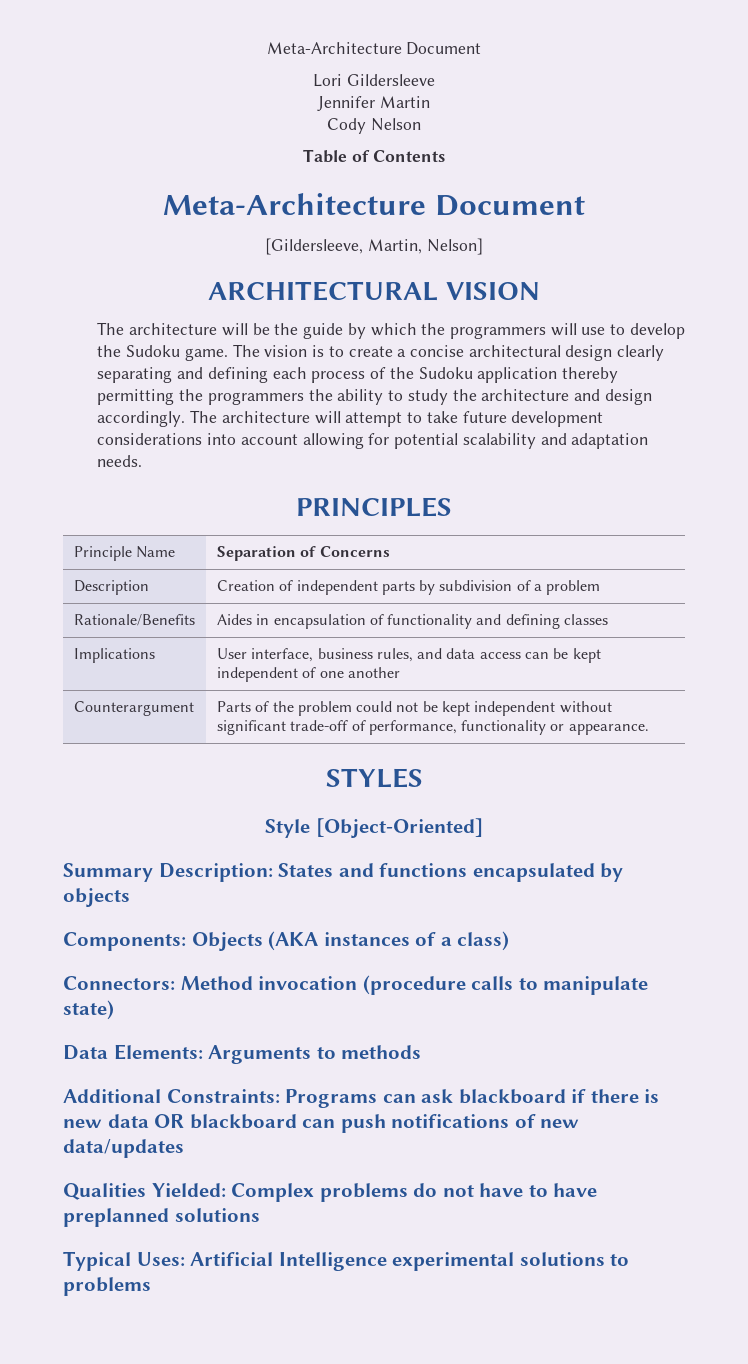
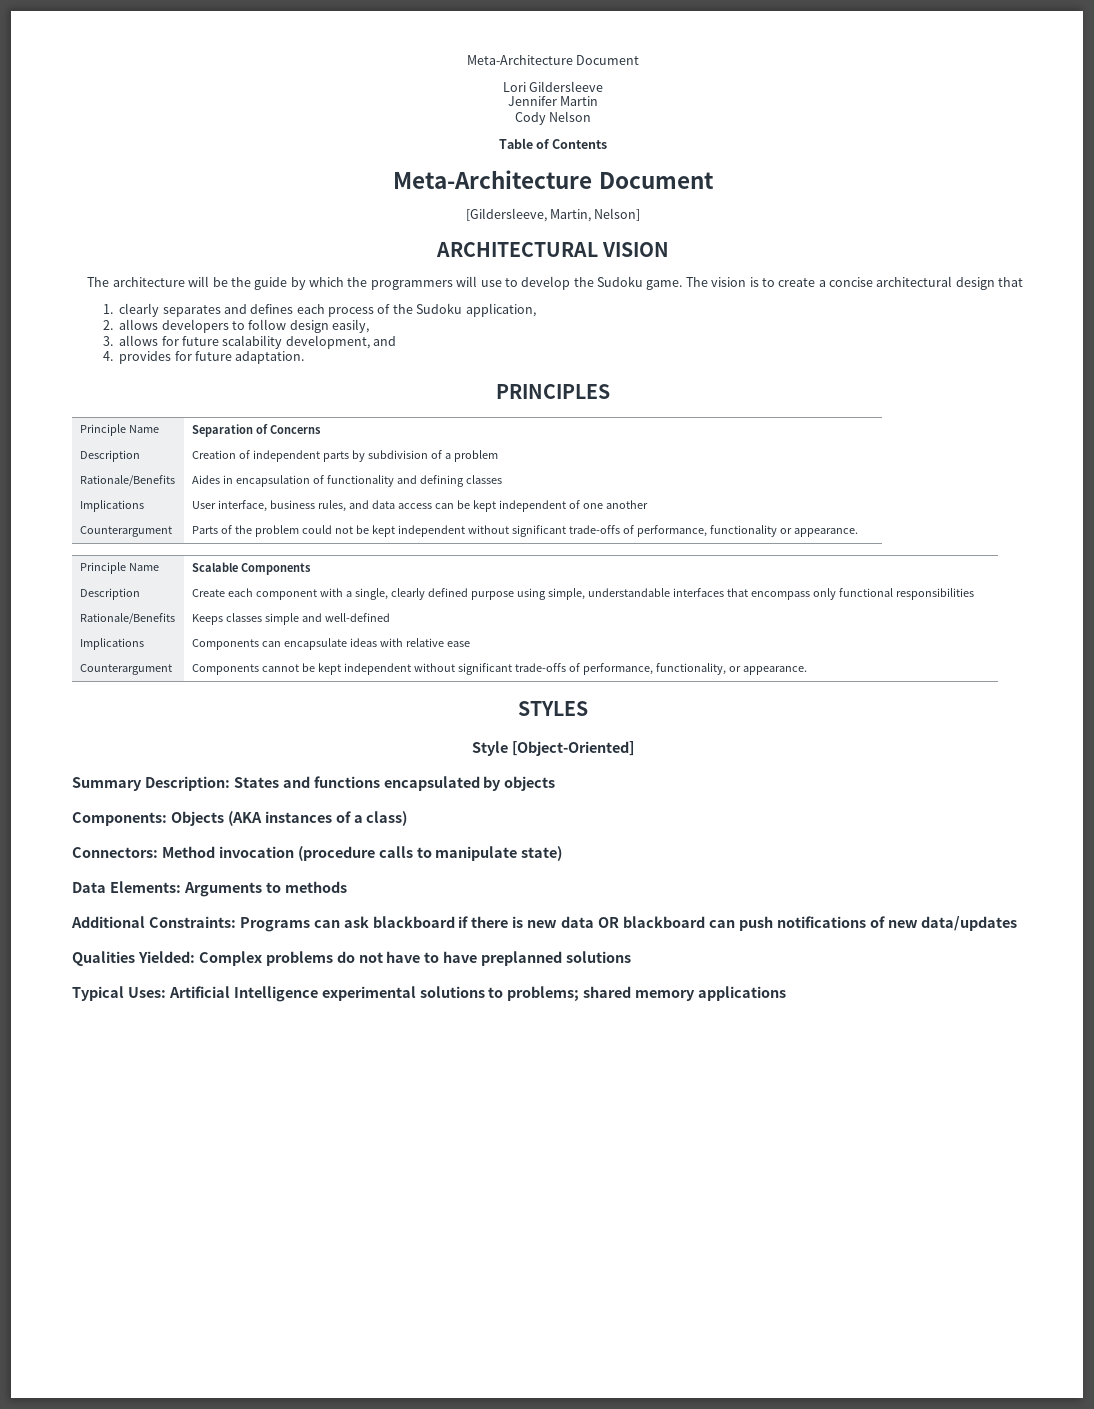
- The vision is to create a concise architectural design clearly separating and defining each process of the Sudoku application thereby permitting the programmers the ability to study the architecture and design accordingly. The architecture will attempt to take future development considerations into account allowing for potential scalability and adaptation needs.
+ The vision is to create a concise architectural design that
+ 1. clearly separates and defines each process of the Sudoku application,
+ 2. allows developers to follow design easily,
+ 3. allows for future scalability development, and
+ 4. provides for future adaptation.
- Counterargument | Parts of the problem could not be kept independent without significant trade-off of performance, functionality or appearance.
+ Counterargument | Parts of the problem could not be kept independent without significant trade-offs of performance, functionality or appearance.
+ Principle Name | Scalable Components
+ Description | Create each component with a single, clearly defined purpose using simple, understandable interfaces that encompass only functional responsibilities
+ Rationale/Benefits | Keeps classes simple and well-defined
+ Implications | Components can encapsulate ideas with relative ease
+ Counterargument | Components cannot be kept independent without significant trade-offs of performance, functionality, or appearance.
- Typical Uses: Artificial Intelligence experimental solutions to problems
+ Typical Uses: Artificial Intelligence experimental solutions to problems; shared memory applications

